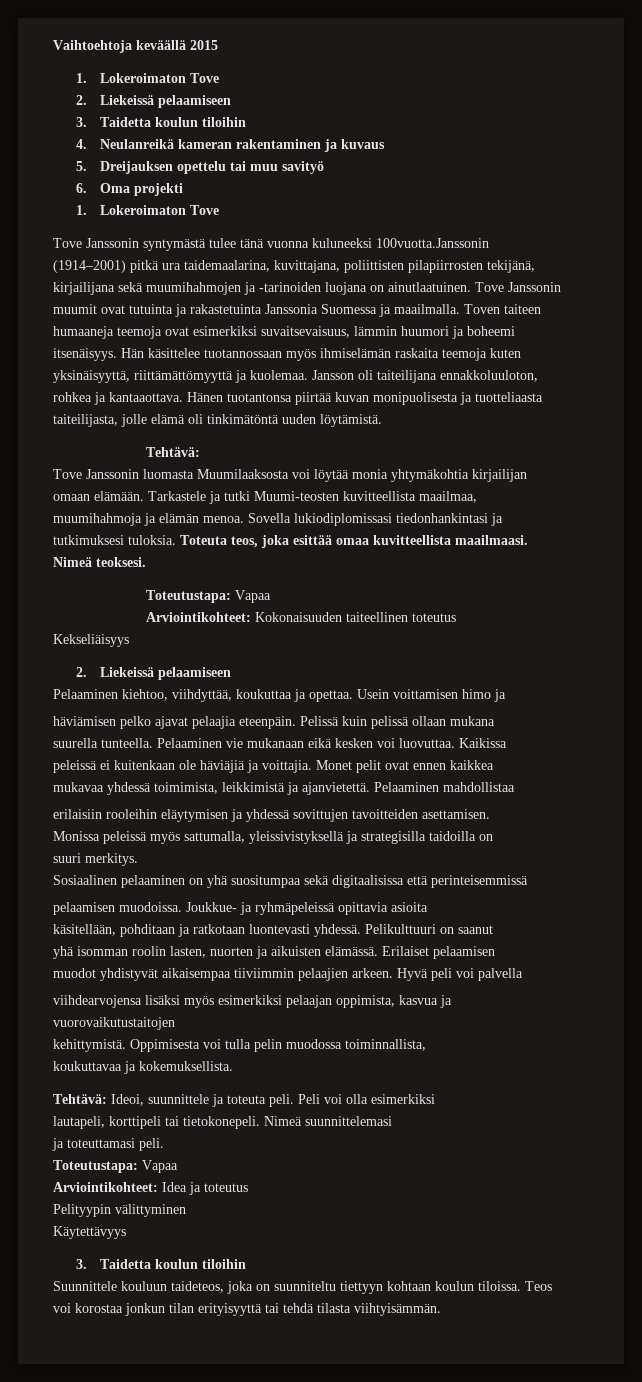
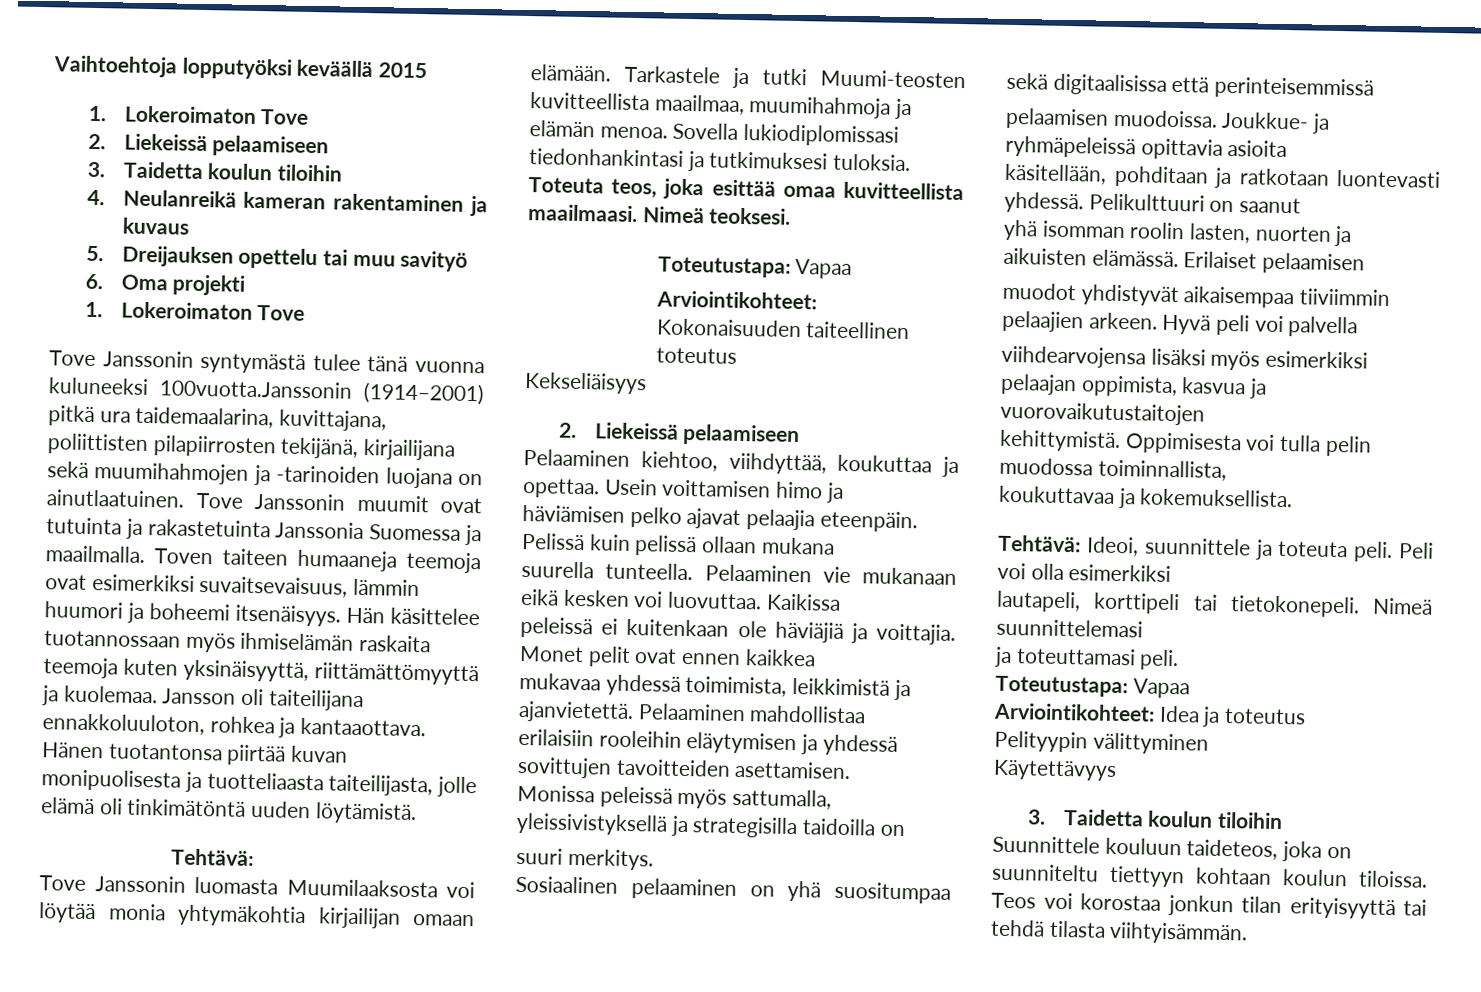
- Vaihtoehtoja keväällä 2015
+ Vaihtoehtoja lopputyöksi keväällä 2015

